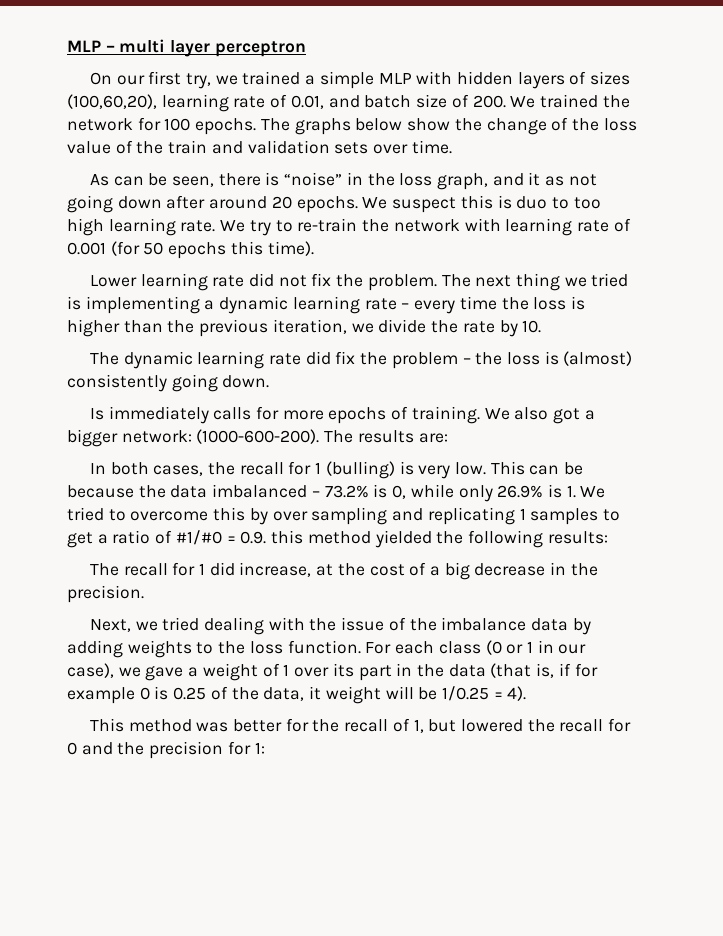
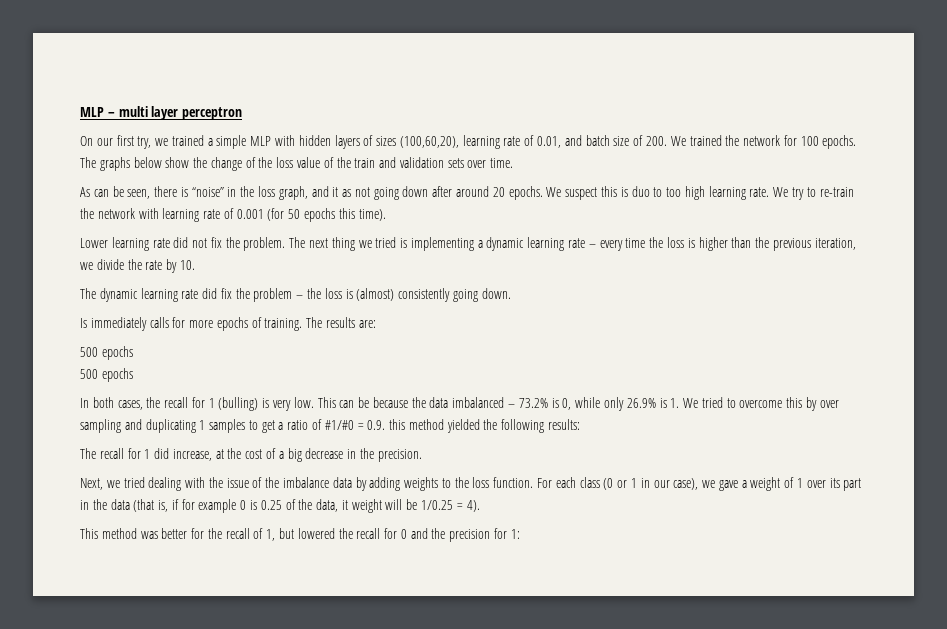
- We also got a bigger network: (1000-600-200).
  The results are:
+ 500 epochs
+ 500 epochs
- This can be because the data imbalanced – 73.2% is 0, while only 26.9% is 1. We tried to overcome this by over sampling and replicating 1 samples to get a ratio of #1/#0 = 0.9. this method yielded the following results:
+ This can be because the data imbalanced – 73.2% is 0, while only 26.9% is 1. We tried to overcome this by over sampling and duplicating 1 samples to get a ratio of #1/#0 = 0.9. this method yielded the following results:

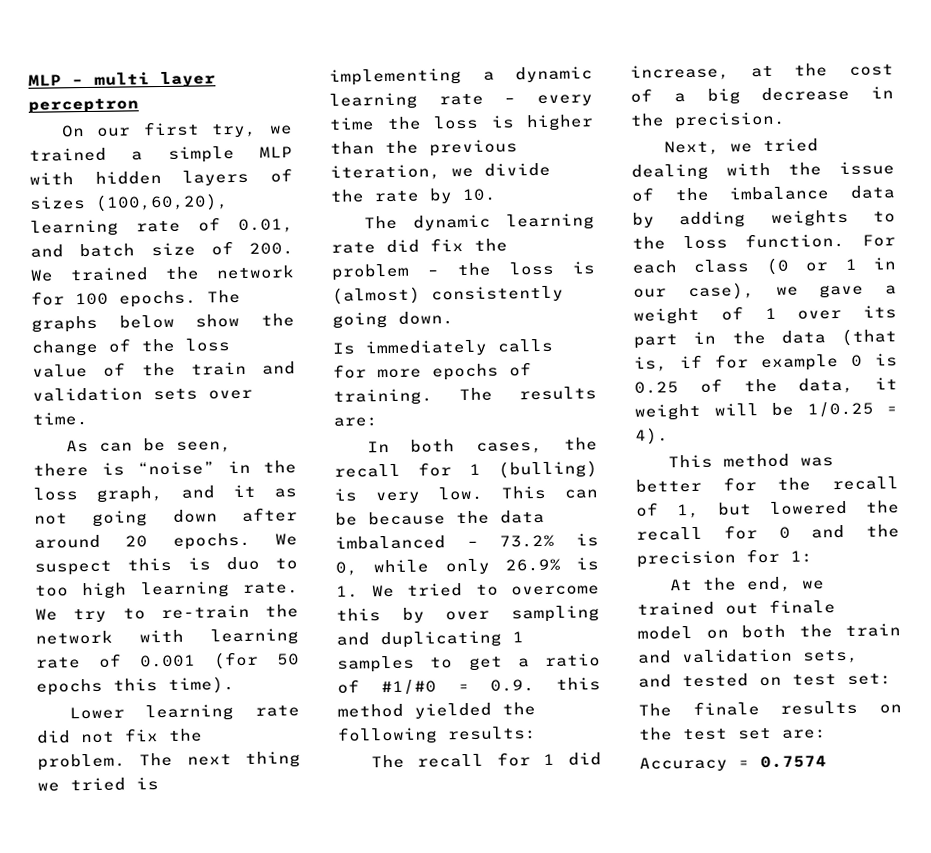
  The results are:
- 500 epochs
- 500 epochs
+ At the end, we trained out finale model on both the train and validation sets, and tested on test set:
+ The finale results on the test set are:
+ Accuracy = 0.7574

